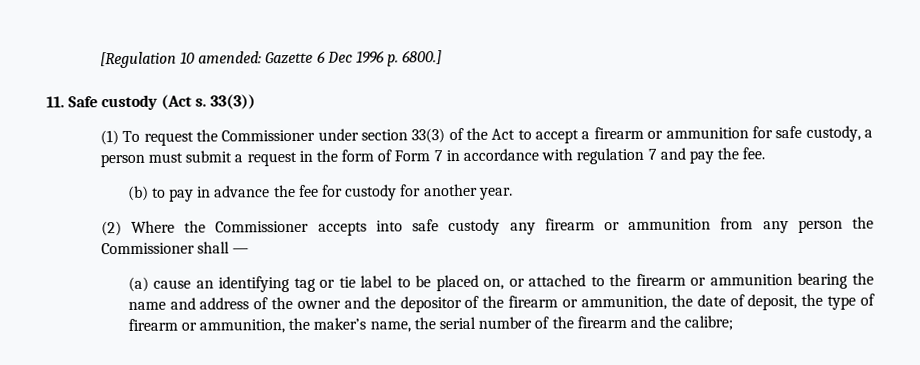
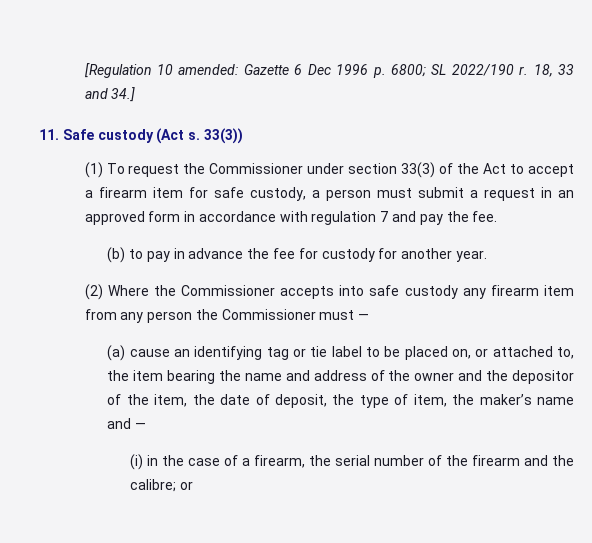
- [Regulation 10 amended: Gazette 6 Dec 1996 p. 6800.]
+ [Regulation 10 amended: Gazette 6 Dec 1996 p. 6800; SL 2022/190 r. 18, 33 and 34.]
- (1) To request the Commissioner under section 33(3) of the Act to accept a firearm or ammunition for safe custody, a person must submit a request in the form of Form 7 in accordance with regulation 7 and pay the fee.
+ (1) To request the Commissioner under section 33(3) of the Act to accept a firearm item for safe custody, a person must submit a request in an approved form in accordance with regulation 7 and pay the fee.
- (2) Where the Commissioner accepts into safe custody any firearm or ammunition from any person the Commissioner shall —
+ (2) Where the Commissioner accepts into safe custody any firearm item from any person the Commissioner must —
- (a) cause an identifying tag or tie label to be placed on, or attached to the firearm or ammunition bearing the name and address of the owner and the depositor of the firearm or ammunition, the date of deposit, the type of firearm or ammunition, the maker’s name, the serial number of the firearm and the calibre;
+ (a) cause an identifying tag or tie label to be placed on, or attached to, the item bearing the name and address of the owner and the depositor of the item, the date of deposit, the type of item, the maker’s name and —
+ (i) in the case of a firearm, the serial number of the firearm and the calibre; or

